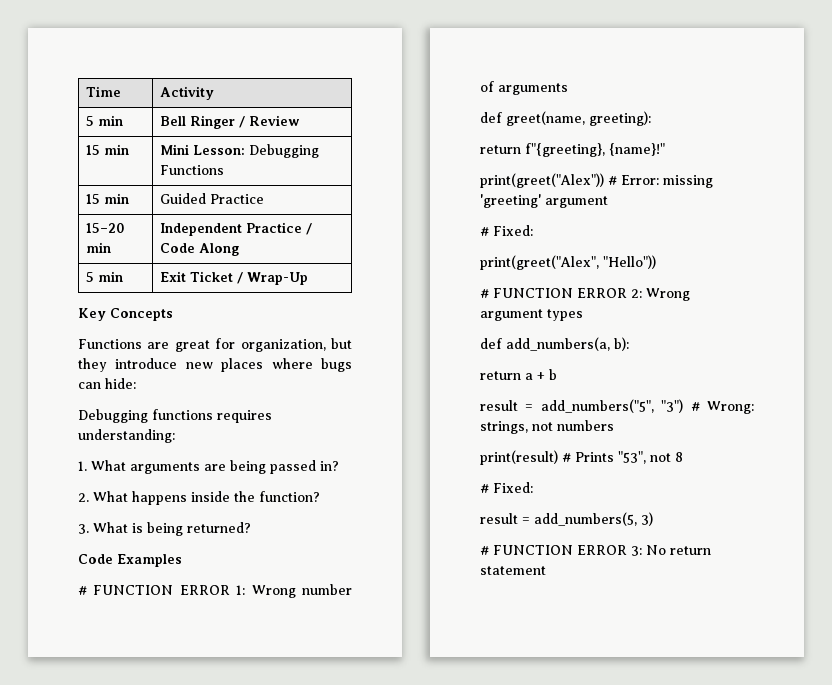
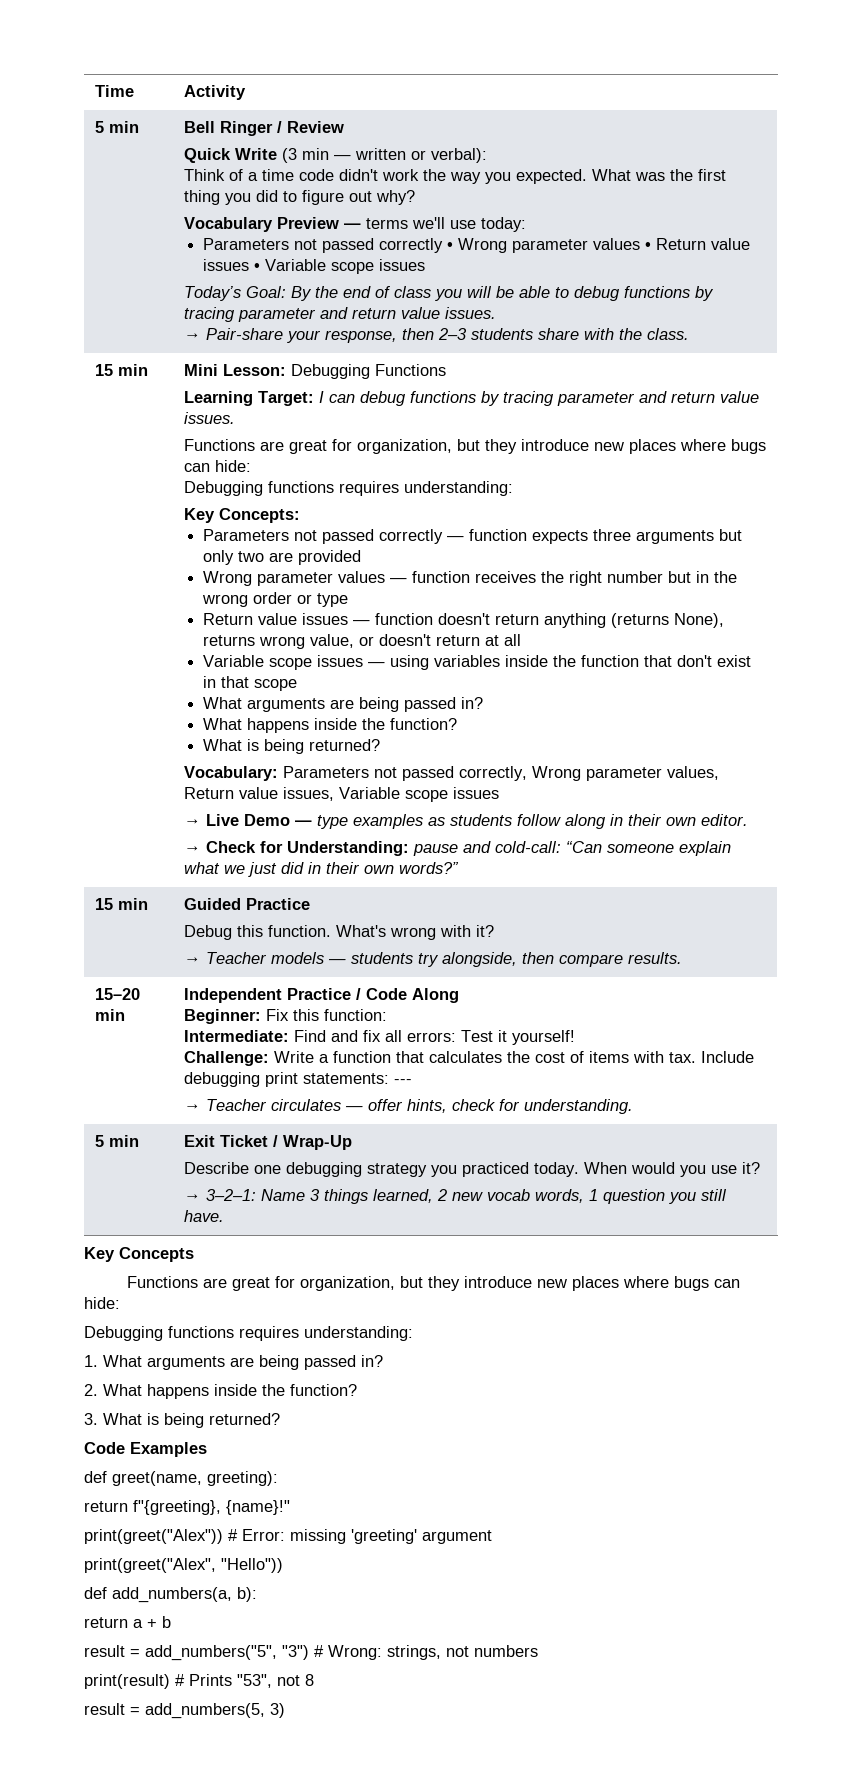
+ Quick Write (3 min — written or verbal):
+ Think of a time code didn't work the way you expected. What was the first thing you did to figure out why?
+ Vocabulary Preview — terms we'll use today:
+ Parameters not passed correctly • Wrong parameter values • Return value issues • Variable scope issues
+ Today’s Goal: By the end of class you will be able to debug functions by tracing parameter and return value issues.
+ → Pair-share your response, then 2–3 students share with the class.
+ Learning Target: I can debug functions by tracing parameter and return value issues.
+ Functions are great for organization, but they introduce new places where bugs can hide:
+ Debugging functions requires understanding:
+ Key Concepts:
+ Parameters not passed correctly — function expects three arguments but only two are provided
+ Wrong parameter values — function receives the right number but in the wrong order or type
+ Return value issues — function doesn't return anything (returns None), returns wrong value, or doesn't return at all
+ Variable scope issues — using variables inside the function that don't exist in that scope
+ What arguments are being passed in?
+ What happens inside the function?
+ What is being returned?
+ Vocabulary: Parameters not passed correctly, Wrong parameter values, Return value issues, Variable scope issues
+ → Live Demo — type examples as students follow along in their own editor.
+ → Check for Understanding: pause and cold-call: “Can someone explain what we just did in their own words?”
  15 min | Guided Practice
+ Debug this function. What's wrong with it?
+ → Teacher models — students try alongside, then compare results.
+ Beginner: Fix this function:
+ Intermediate: Find and fix all errors: Test it yourself!
+ Challenge: Write a function that calculates the cost of items with tax. Include debugging print statements: ---
+ → Teacher circulates — offer hints, check for understanding.
  5 min | Exit Ticket / Wrap-Up
+ Describe one debugging strategy you practiced today. When would you use it?
+ → 3–2–1: Name 3 things learned, 2 new vocab words, 1 question you still have.
- # FUNCTION ERROR 1: Wrong number of arguments
  print(greet("Alex")) # Error: missing 'greeting' argument
- # Fixed:
- # FUNCTION ERROR 2: Wrong argument types
  print(result) # Prints "53", not 8
- # Fixed:
- # FUNCTION ERROR 3: No return statement

